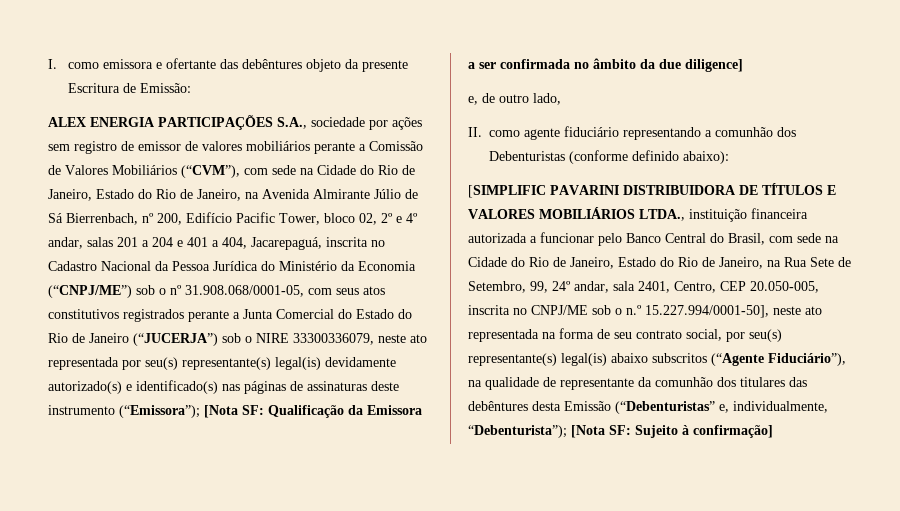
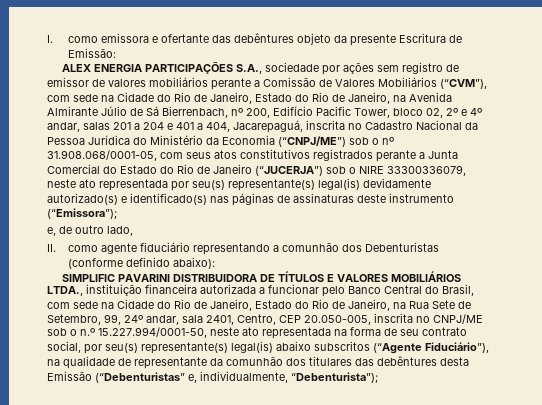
- [Nota SF: Qualificação da Emissora a ser confirmada no âmbito da due diligence]
- [SIMPLIFIC PAVARINI DISTRIBUIDORA DE TÍTULOS E VALORES MOBILIÁRIOS LTDA., instituição financeira autorizada a funcionar pelo Banco Central do Brasil, com sede na Cidade do Rio de Janeiro, Estado do Rio de Janeiro, na Rua Sete de Setembro, 99, 24º andar, sala 2401, Centro, CEP 20.050-005, inscrita no CNPJ/ME sob o n.º 15.227.994/0001-50], neste ato representada na forma de seu contrato social, por seu(s) representante(s) legal(is) abaixo subscritos (“Agente Fiduciário”), na qualidade de representante da comunhão dos titulares das debêntures desta Emissão (“Debenturistas” e, individualmente, “Debenturista”); [Nota SF: Sujeito à confirmação]
+ SIMPLIFIC PAVARINI DISTRIBUIDORA DE TÍTULOS E VALORES MOBILIÁRIOS LTDA., instituição financeira autorizada a funcionar pelo Banco Central do Brasil, com sede na Cidade do Rio de Janeiro, Estado do Rio de Janeiro, na Rua Sete de Setembro, 99, 24º andar, sala 2401, Centro, CEP 20.050-005, inscrita no CNPJ/ME sob o n.º 15.227.994/0001-50, neste ato representada na forma de seu contrato social, por seu(s) representante(s) legal(is) abaixo subscritos (“Agente Fiduciário”), na qualidade de representante da comunhão dos titulares das debêntures desta Emissão (“Debenturistas” e, individualmente, “Debenturista”);

